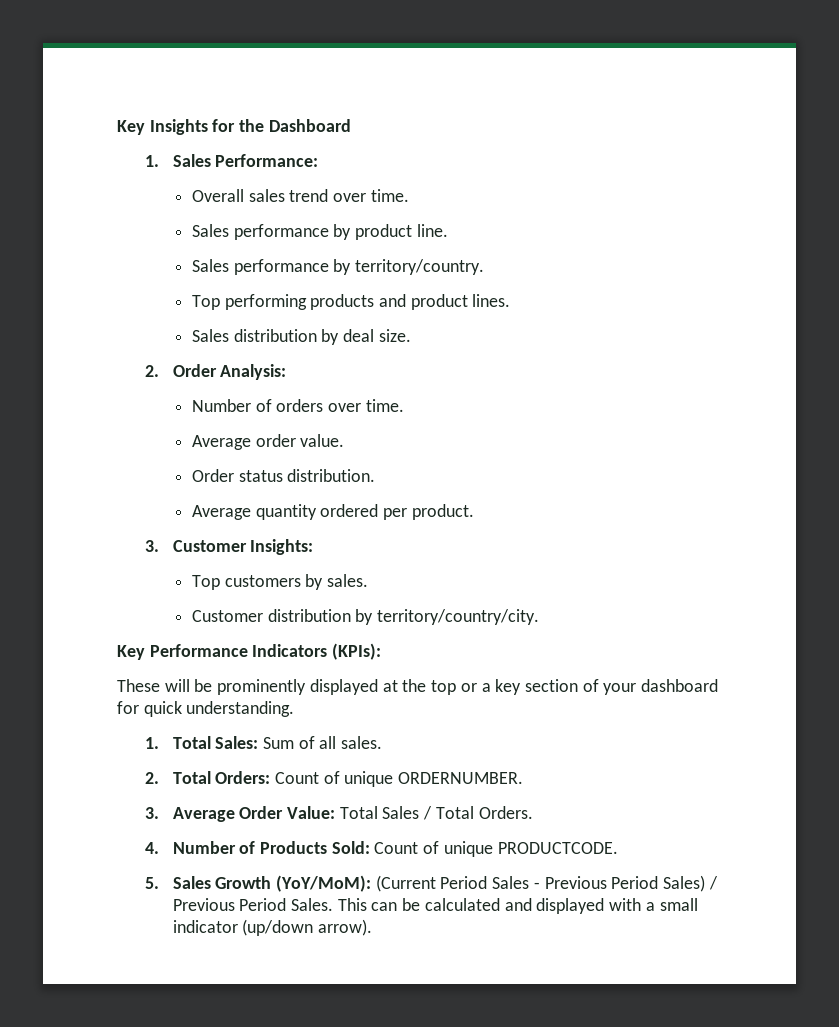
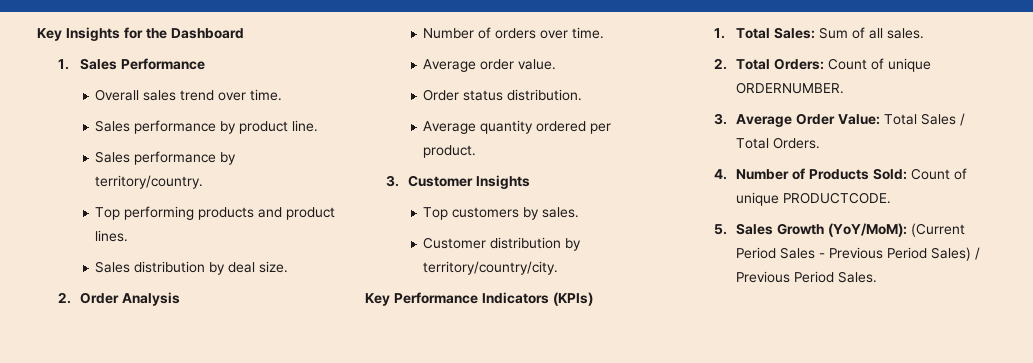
- 1. Sales Performance:
+ 1. Sales Performance
- 2. Order Analysis:
+ 2. Order Analysis
- 3. Customer Insights:
+ 3. Customer Insights
- Key Performance Indicators (KPIs):
- These will be prominently displayed at the top or a key section of your dashboard for quick understanding.
+ Key Performance Indicators (KPIs)
- This can be calculated and displayed with a small indicator (up/down arrow).

